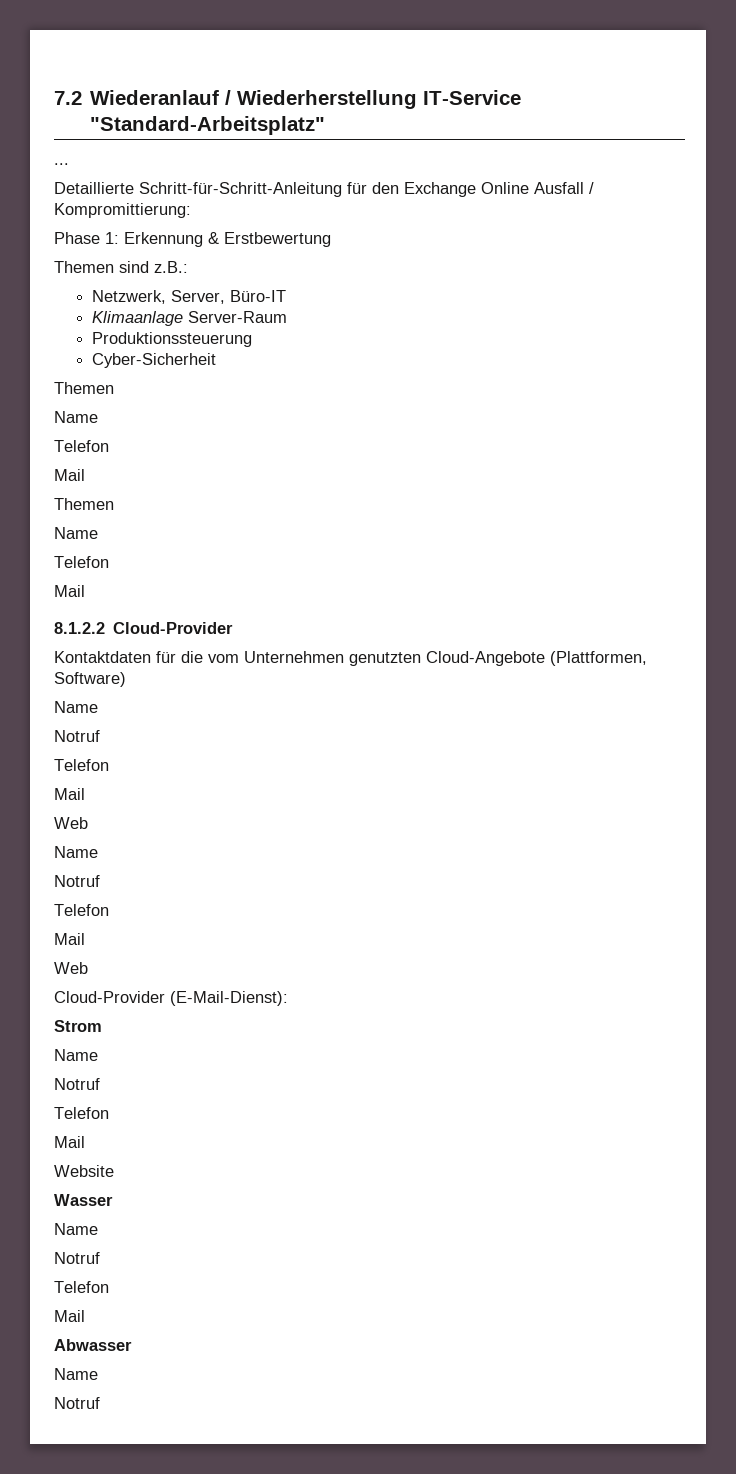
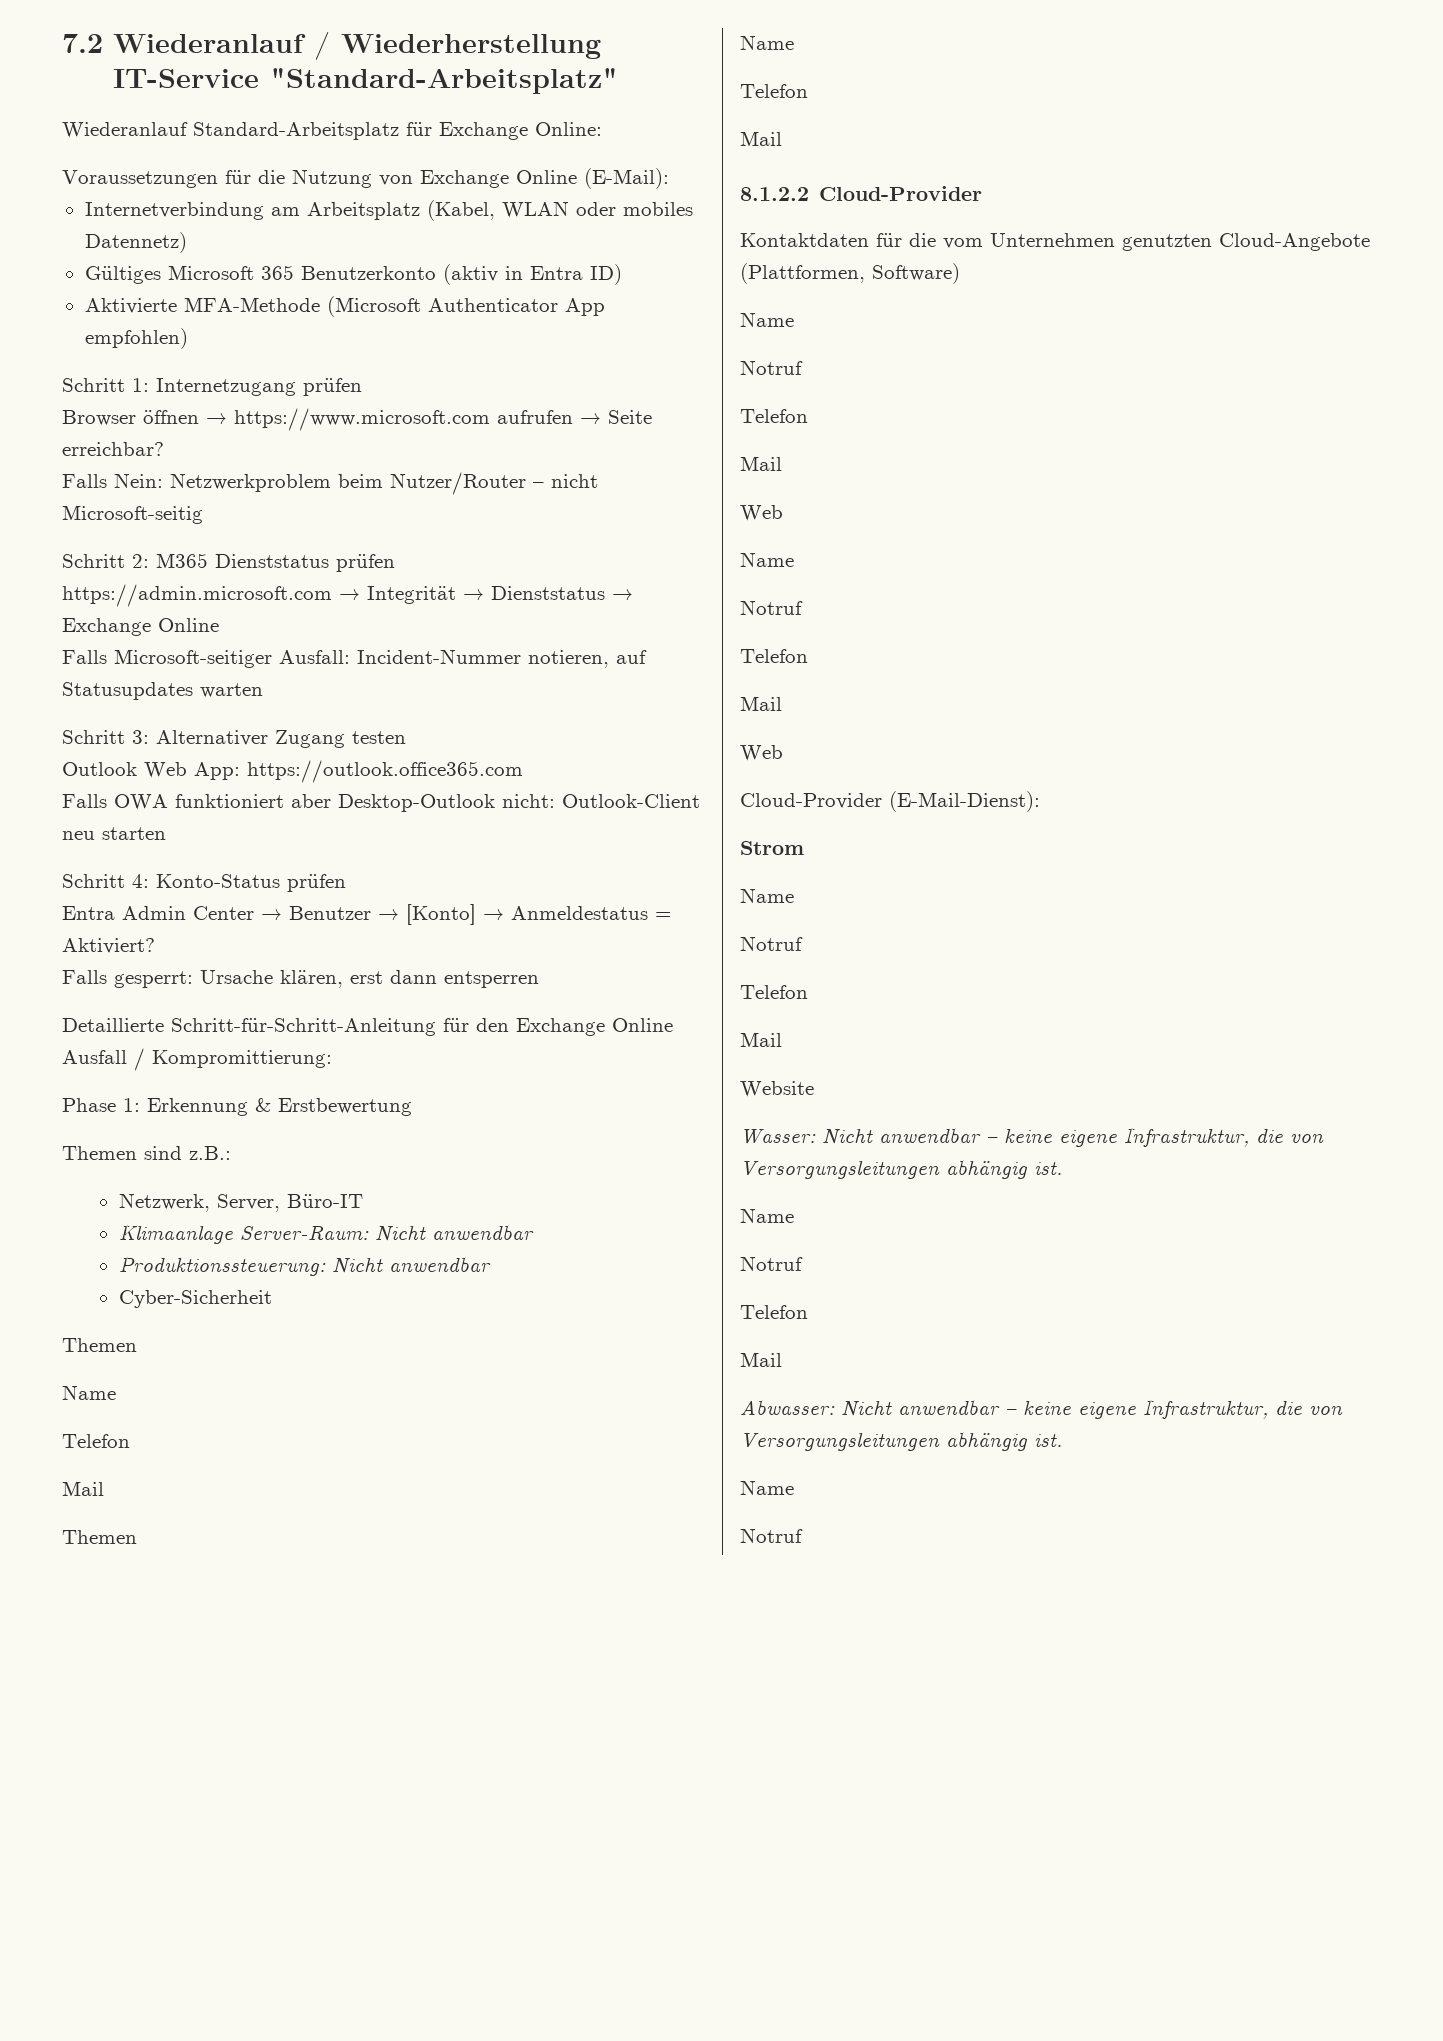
- ...
+ Wiederanlauf Standard-Arbeitsplatz für Exchange Online:
+ Voraussetzungen für die Nutzung von Exchange Online (E-Mail):
+ Internetverbindung am Arbeitsplatz (Kabel, WLAN oder mobiles Datennetz)
+ Gültiges Microsoft 365 Benutzerkonto (aktiv in Entra ID)
+ Aktivierte MFA-Methode (Microsoft Authenticator App empfohlen)
+ Schritt 1: Internetzugang prüfen
+ Browser öffnen → https://www.microsoft.com aufrufen → Seite erreichbar?
+ Falls Nein: Netzwerkproblem beim Nutzer/Router – nicht Microsoft-seitig
+ Schritt 2: M365 Dienststatus prüfen
+ https://admin.microsoft.com → Integrität → Dienststatus → Exchange Online
+ Falls Microsoft-seitiger Ausfall: Incident-Nummer notieren, auf Statusupdates warten
+ Schritt 3: Alternativer Zugang testen
+ Outlook Web App: https://outlook.office365.com
+ Falls OWA funktioniert aber Desktop-Outlook nicht: Outlook-Client neu starten
+ Schritt 4: Konto-Status prüfen
+ Entra Admin Center → Benutzer → [Konto] → Anmeldestatus = Aktiviert?
+ Falls gesperrt: Ursache klären, erst dann entsperren
- Klimaanlage Server-Raum
- Produktionssteuerung
+ Klimaanlage Server-Raum: Nicht anwendbar
+ Produktionssteuerung: Nicht anwendbar
- Wasser
+ Wasser: Nicht anwendbar – keine eigene Infrastruktur, die von Versorgungsleitungen abhängig ist.
  Name
  Notruf
  Telefon
  Mail
- Abwasser
+ Abwasser: Nicht anwendbar – keine eigene Infrastruktur, die von Versorgungsleitungen abhängig ist.

